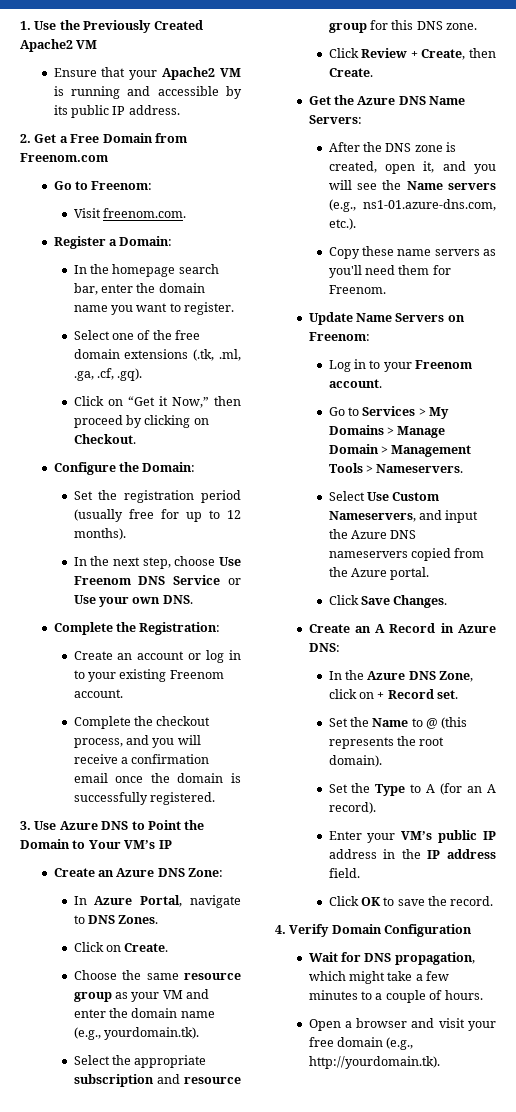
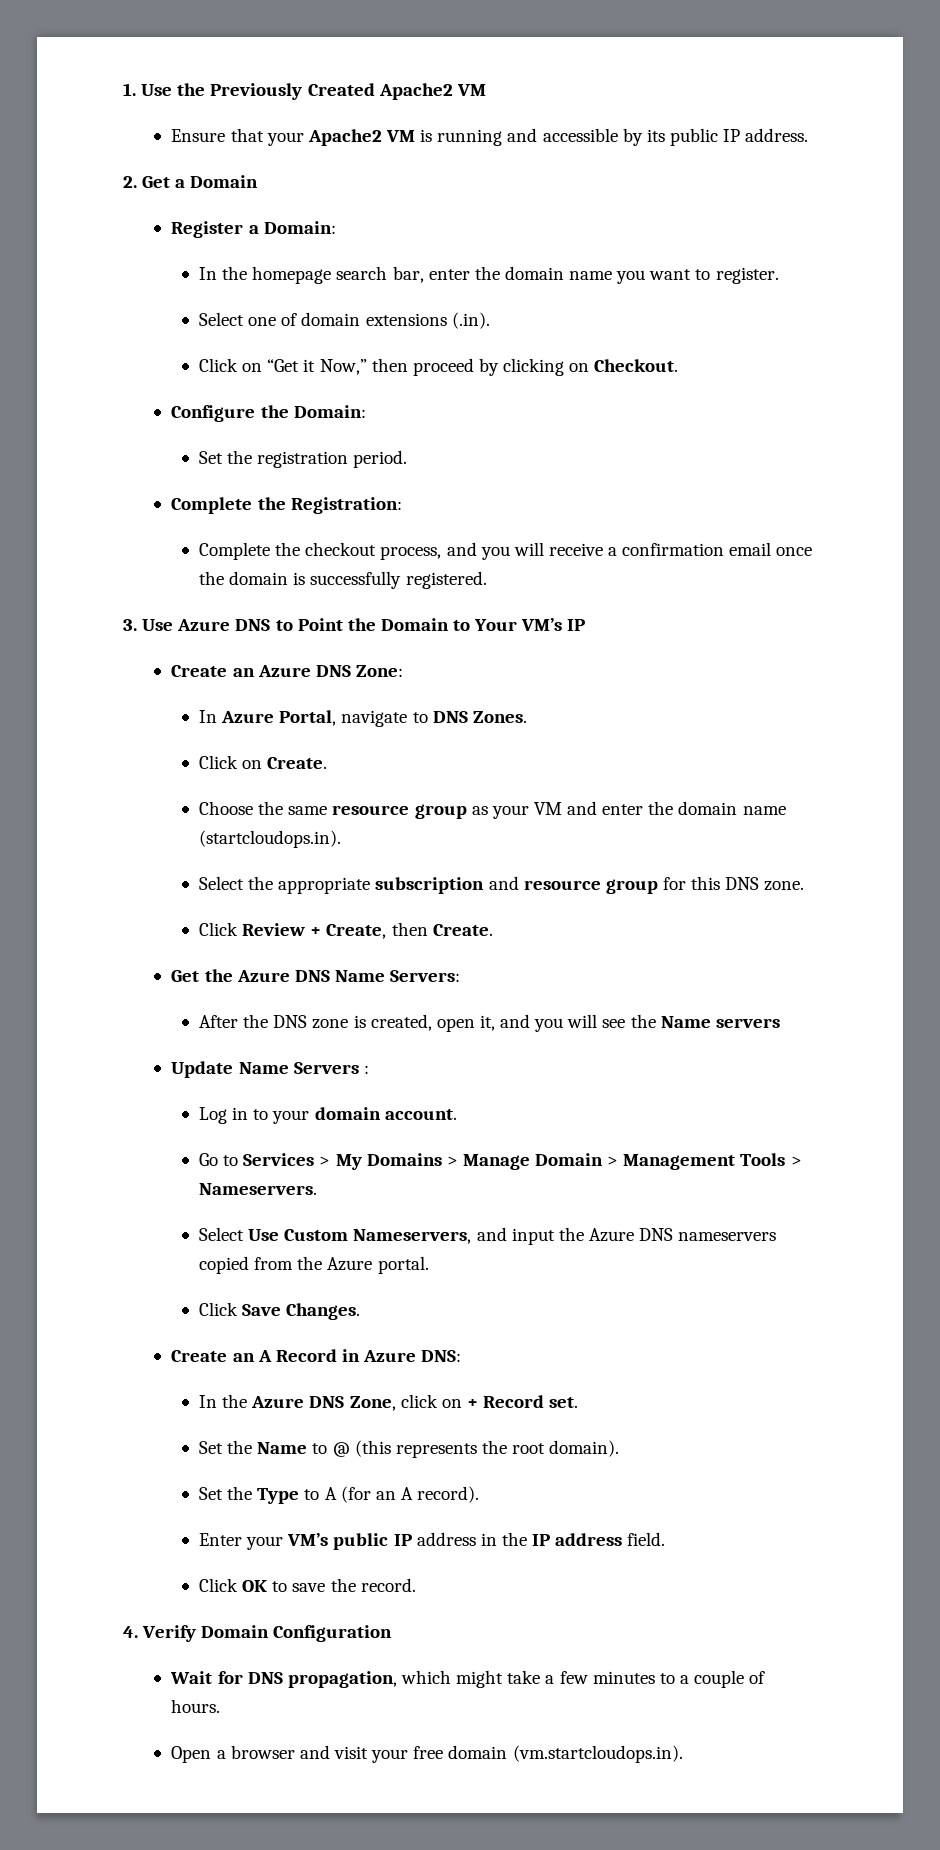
- 2. Get a Free Domain from Freenom.com
- Go to Freenom:
- Visit freenom.com.
+ 2. Get a Domain
- Select one of the free domain extensions (.tk, .ml, .ga, .cf, .gq).
+ Select one of domain extensions (.in).
- Set the registration period (usually free for up to 12 months).
- In the next step, choose Use Freenom DNS Service or Use your own DNS.
+ Set the registration period.
  Complete the Registration:
- Create an account or log in to your existing Freenom account.
- Choose the same resource group as your VM and enter the domain name (e.g., yourdomain.tk).
+ Choose the same resource group as your VM and enter the domain name (startcloudops.in).
- After the DNS zone is created, open it, and you will see the Name servers (e.g., ns1-01.azure-dns.com, etc.).
- Copy these name servers as you'll need them for Freenom.
+ After the DNS zone is created, open it, and you will see the Name servers
- Update Name Servers on Freenom:
+ Update Name Servers :
- Log in to your Freenom account.
+ Log in to your domain account.
- Open a browser and visit your free domain (e.g., http://yourdomain.tk).
+ Open a browser and visit your free domain (vm.startcloudops.in).

